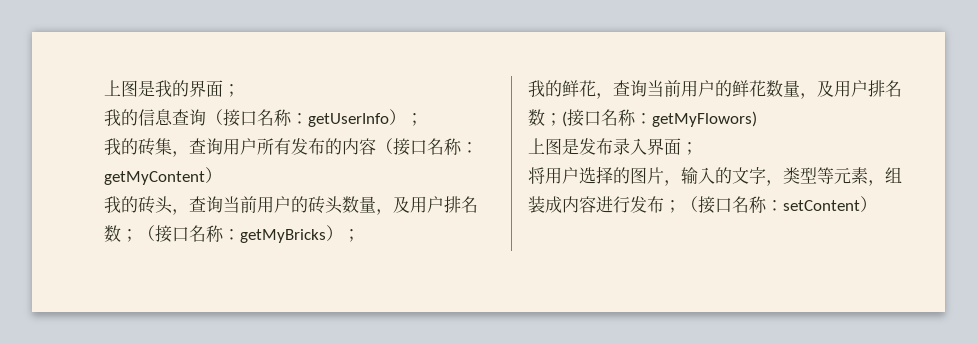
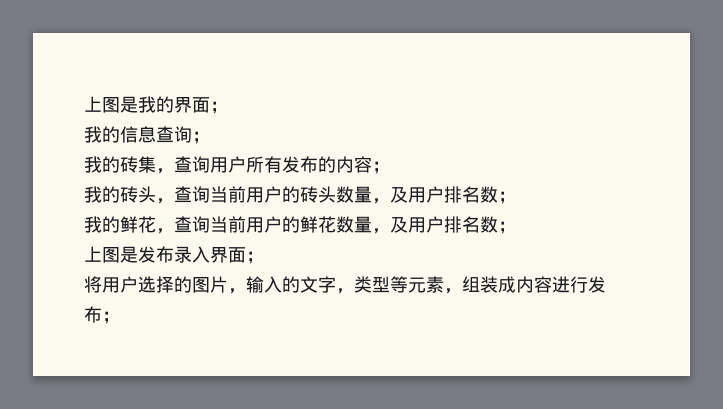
- 我的信息查询（接口名称：getUserInfo）；
+ 我的信息查询；
- 我的砖集，查询用户所有发布的内容（接口名称：getMyContent）
+ 我的砖集，查询用户所有发布的内容；
- 我的砖头，查询当前用户的砖头数量，及用户排名数；（接口名称：getMyBricks）；
+ 我的砖头，查询当前用户的砖头数量，及用户排名数；
- 我的鲜花，查询当前用户的鲜花数量，及用户排名数；(接口名称：getMyFlowors)
+ 我的鲜花，查询当前用户的鲜花数量，及用户排名数；
- 将用户选择的图片，输入的文字，类型等元素，组装成内容进行发布；（接口名称：setContent）
+ 将用户选择的图片，输入的文字，类型等元素，组装成内容进行发布；

